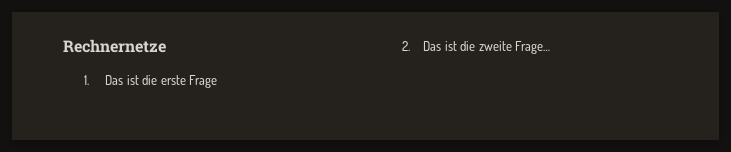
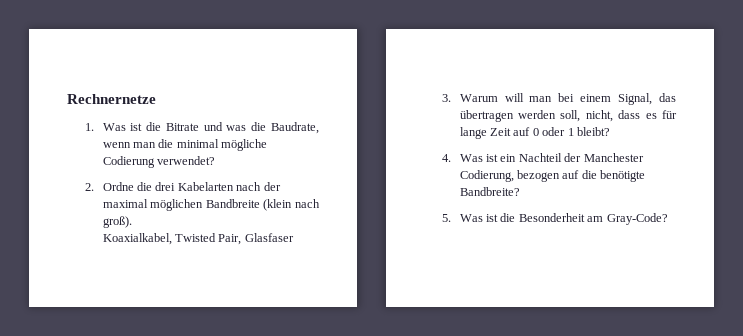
- 1. Das ist die erste Frage
- 2. Das ist die zweite Frage…
+ 1. Was ist die Bitrate und was die Baudrate, wenn man die minimal mögliche Codierung verwendet?
+ 2. Ordne die drei Kabelarten nach der maximal möglichen Bandbreite (klein nach groß).
+ Koaxialkabel, Twisted Pair, Glasfaser
+ 3. Warum will man bei einem Signal, das übertragen werden soll, nicht, dass es für lange Zeit auf 0 oder 1 bleibt?
+ 4. Was ist ein Nachteil der Manchester Codierung, bezogen auf die benötigte Bandbreite?
+ 5. Was ist die Besonderheit am Gray-Code?

